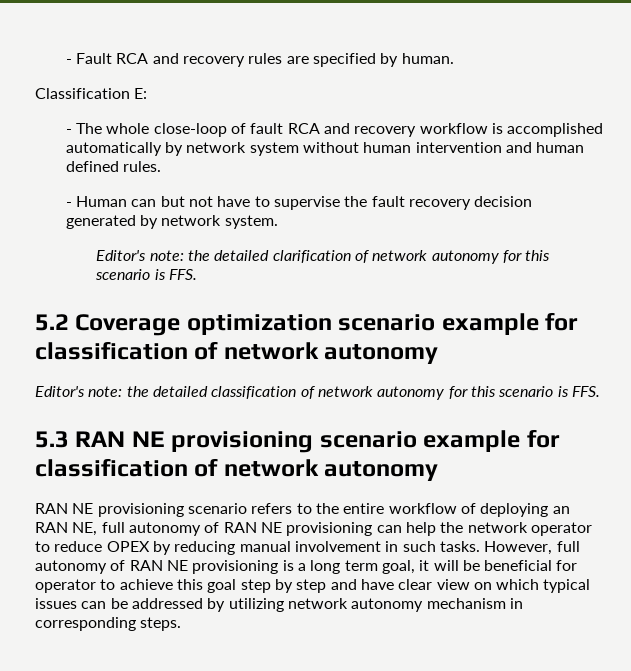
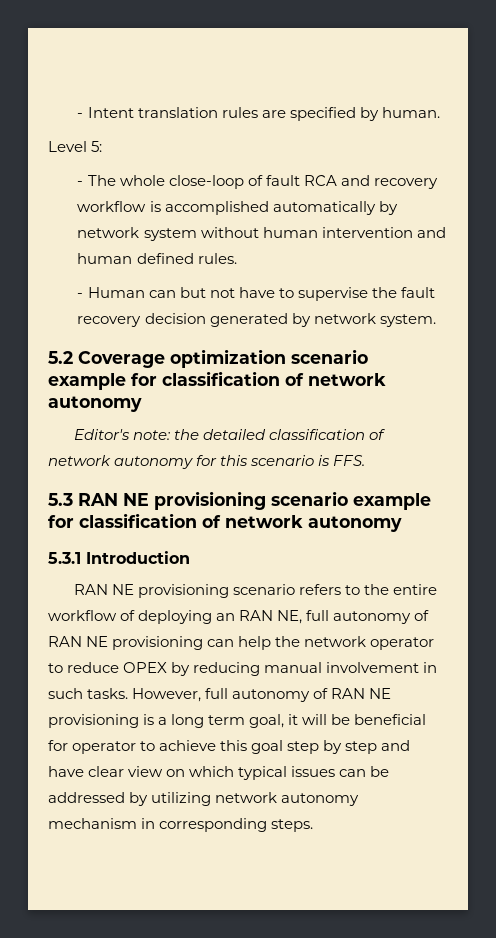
- - Fault RCA and recovery rules are specified by human.
+ - Intent translation rules are specified by human.
- Classification E:
+ Level 5:
- Editor's note: the detailed clarification of network autonomy for this scenario is FFS.
+ 5.3.1 Introduction

